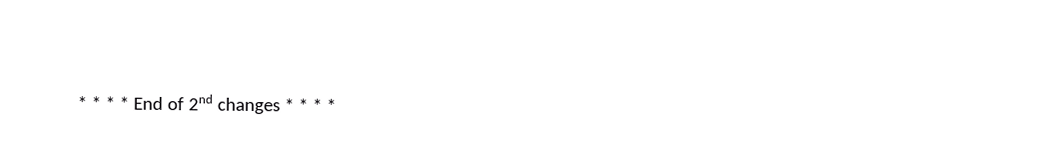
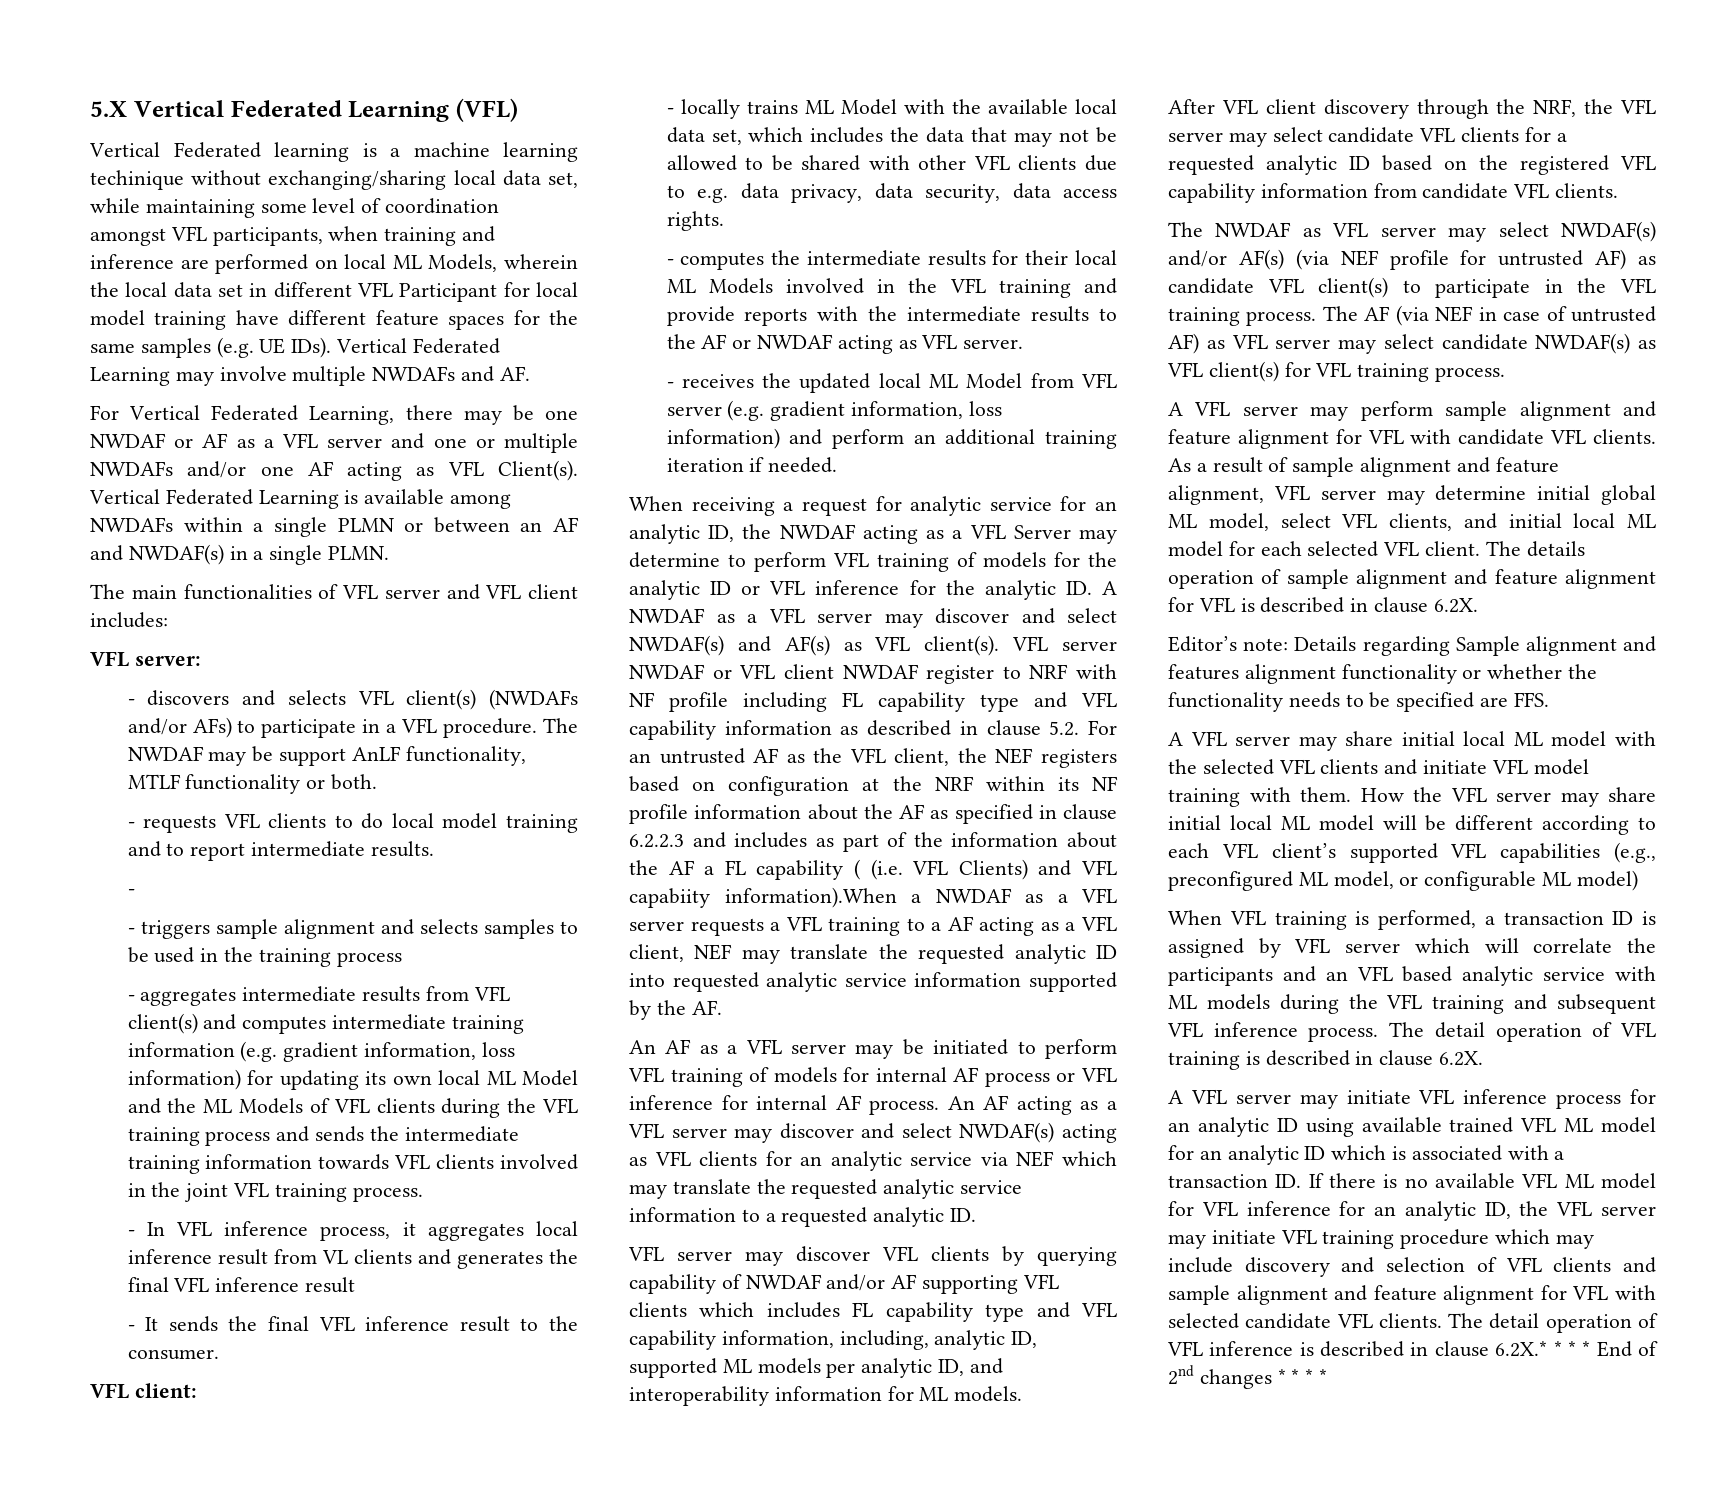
- * * * * End of 2nd changes * * * *
+ 5.X Vertical Federated Learning (VFL)
+ Vertical Federated learning is a machine learning techinique without exchanging/sharing local data set, while maintaining some level of coordination amongst VFL participants, when training and inference are performed on local ML Models, wherein the local data set in different VFL Participant for local model training have different feature spaces for the same samples (e.g. UE IDs). Vertical Federated Learning may involve multiple NWDAFs and AF.
+ For Vertical Federated Learning, there may be one NWDAF or AF as a VFL server and one or multiple NWDAFs and/or one AF acting as VFL Client(s). Vertical Federated Learning is available among NWDAFs within a single PLMN or between an AF and NWDAF(s) in a single PLMN.
+ The main functionalities of VFL server and VFL client includes:
+ VFL server:
+ - discovers and selects VFL client(s) (NWDAFs and/or AFs) to participate in a VFL procedure. The NWDAF may be support AnLF functionality, MTLF functionality or both.
+ - requests VFL clients to do local model training and to report intermediate results.
+ -
+ - triggers sample alignment and selects samples to be used in the training process
+ - aggregates intermediate results from VFL client(s) and computes intermediate training information (e.g. gradient information, loss information) for updating its own local ML Model and the ML Models of VFL clients during the VFL training process and sends the intermediate training information towards VFL clients involved in the joint VFL training process.
+ - In VFL inference process, it aggregates local inference result from VL clients and generates the final VFL inference result
+ - It sends the final VFL inference result to the consumer.
+ VFL client:
+ - locally trains ML Model with the available local data set, which includes the data that may not be allowed to be shared with other VFL clients due to e.g. data privacy, data security, data access rights.
+ - computes the intermediate results for their local ML Models involved in the VFL training and provide reports with the intermediate results to the AF or NWDAF acting as VFL server.
+ - receives the updated local ML Model from VFL server (e.g. gradient information, loss information) and perform an additional training iteration if needed.
+ When receiving a request for analytic service for an analytic ID, the NWDAF acting as a VFL Server may determine to perform VFL training of models for the analytic ID or VFL inference for the analytic ID. A NWDAF as a VFL server may discover and select NWDAF(s) and AF(s) as VFL client(s). VFL server NWDAF or VFL client NWDAF register to NRF with NF profile including FL capability type and VFL capability information as described in clause 5.2. For an untrusted AF as the VFL client, the NEF registers based on configuration at the NRF within its NF profile information about the AF as specified in clause 6.2.2.3 and includes as part of the information about the AF a FL capability ( (i.e. VFL Clients) and VFL capabiity information).When a NWDAF as a VFL server requests a VFL training to a AF acting as a VFL client, NEF may translate the requested analytic ID into requested analytic service information supported by the AF.
+ An AF as a VFL server may be initiated to perform VFL training of models for internal AF process or VFL inference for internal AF process. An AF acting as a VFL server may discover and select NWDAF(s) acting as VFL clients for an analytic service via NEF which may translate the requested analytic service information to a requested analytic ID.
+ VFL server may discover VFL clients by querying capability of NWDAF and/or AF supporting VFL clients which includes FL capability type and VFL capability information, including, analytic ID, supported ML models per analytic ID, and interoperability information for ML models.
+ After VFL client discovery through the NRF, the VFL server may select candidate VFL clients for a requested analytic ID based on the registered VFL capability information from candidate VFL clients.
+ The NWDAF as VFL server may select NWDAF(s) and/or AF(s) (via NEF profile for untrusted AF) as candidate VFL client(s) to participate in the VFL training process. The AF (via NEF in case of untrusted AF) as VFL server may select candidate NWDAF(s) as VFL client(s) for VFL training process.
+ A VFL server may perform sample alignment and feature alignment for VFL with candidate VFL clients. As a result of sample alignment and feature alignment, VFL server may determine initial global ML model, select VFL clients, and initial local ML model for each selected VFL client. The details operation of sample alignment and feature alignment for VFL is described in clause 6.2X.
+ Editor’s note: Details regarding Sample alignment and features alignment functionality or whether the functionality needs to be specified are FFS.
+ A VFL server may share initial local ML model with the selected VFL clients and initiate VFL model training with them. How the VFL server may share initial local ML model will be different according to each VFL client’s supported VFL capabilities (e.g., preconfigured ML model, or configurable ML model)
+ When VFL training is performed, a transaction ID is assigned by VFL server which will correlate the participants and an VFL based analytic service with ML models during the VFL training and subsequent VFL inference process. The detail operation of VFL training is described in clause 6.2X.
+ A VFL server may initiate VFL inference process for an analytic ID using available trained VFL ML model for an analytic ID which is associated with a transaction ID. If there is no available VFL ML model for VFL inference for an analytic ID, the VFL server may initiate VFL training procedure which may include discovery and selection of VFL clients and sample alignment and feature alignment for VFL with selected candidate VFL clients. The detail operation of VFL inference is described in clause 6.2X.* * * * End of 2nd changes * * * *

